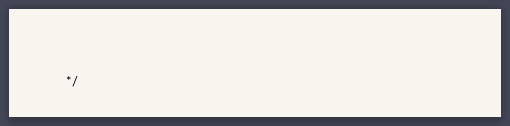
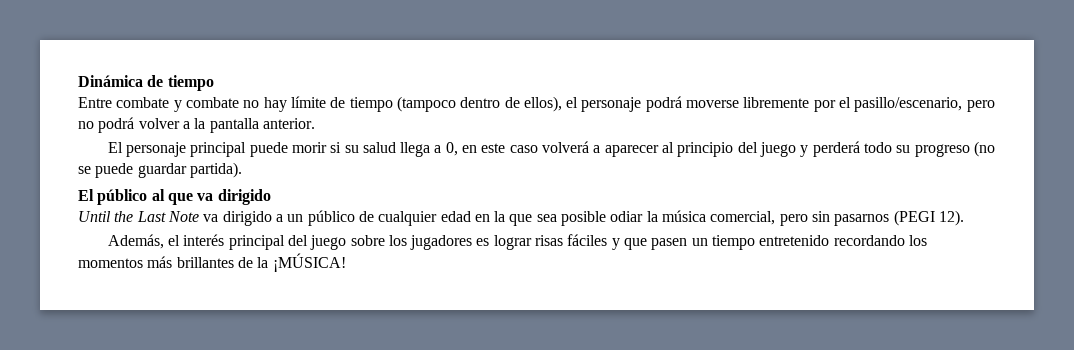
- */
+ Dinámica de tiempo
+ Entre combate y combate no hay límite de tiempo (tampoco dentro de ellos), el personaje podrá moverse libremente por el pasillo/escenario, pero no podrá volver a la pantalla anterior.
+ El personaje principal puede morir si su salud llega a 0, en este caso volverá a aparecer al principio del juego y perderá todo su progreso (no se puede guardar partida).
+ El público al que va dirigido
+ Until the Last Note va dirigido a un público de cualquier edad en la que sea posible odiar la música comercial, pero sin pasarnos (PEGI 12).
+ Además, el interés principal del juego sobre los jugadores es lograr risas fáciles y que pasen un tiempo entretenido recordando los momentos más brillantes de la ¡MÚSICA!

